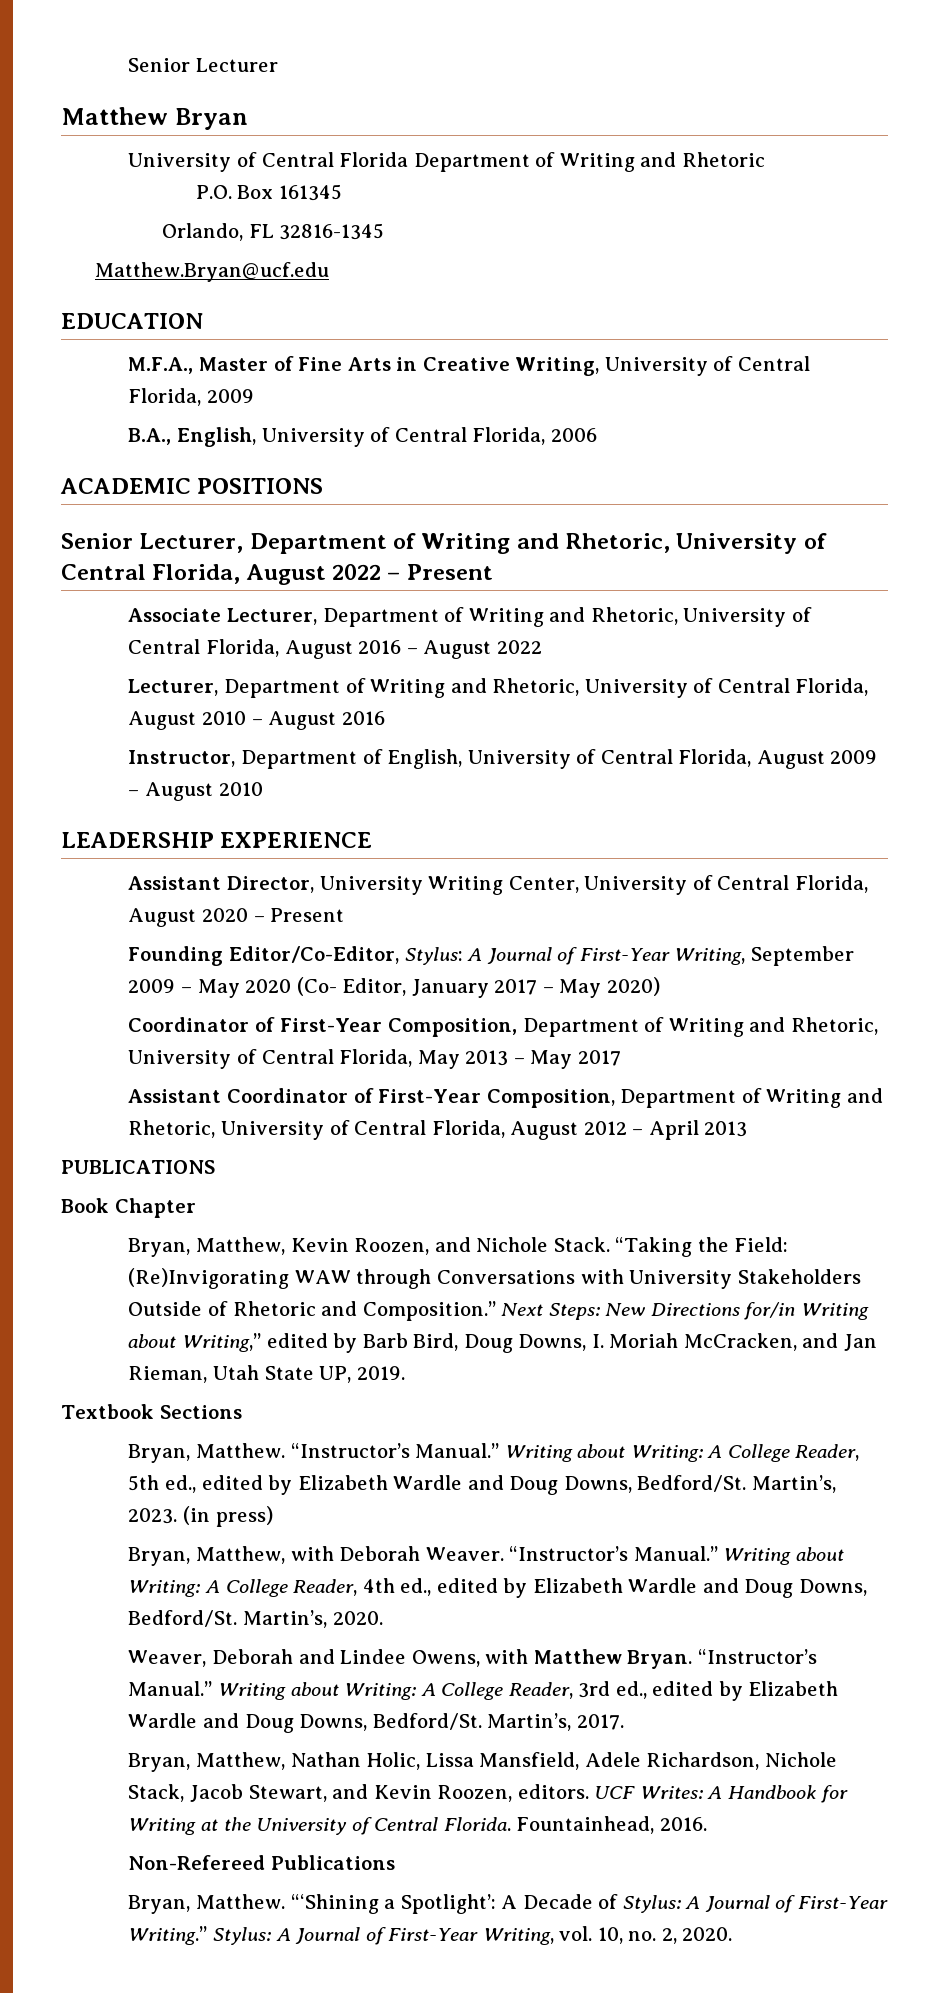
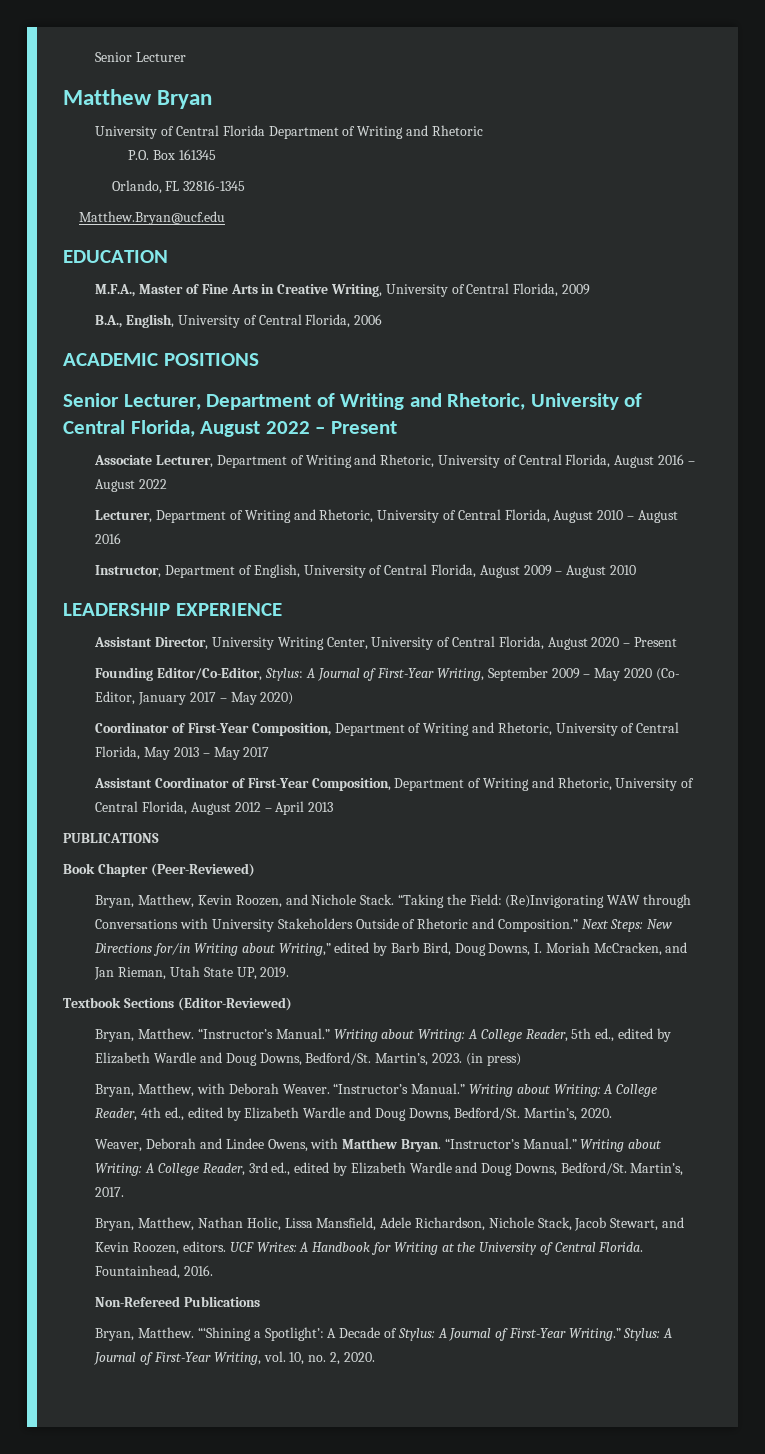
- Book Chapter
+ Book Chapter (Peer-Reviewed)
- Textbook Sections
+ Textbook Sections (Editor-Reviewed)

